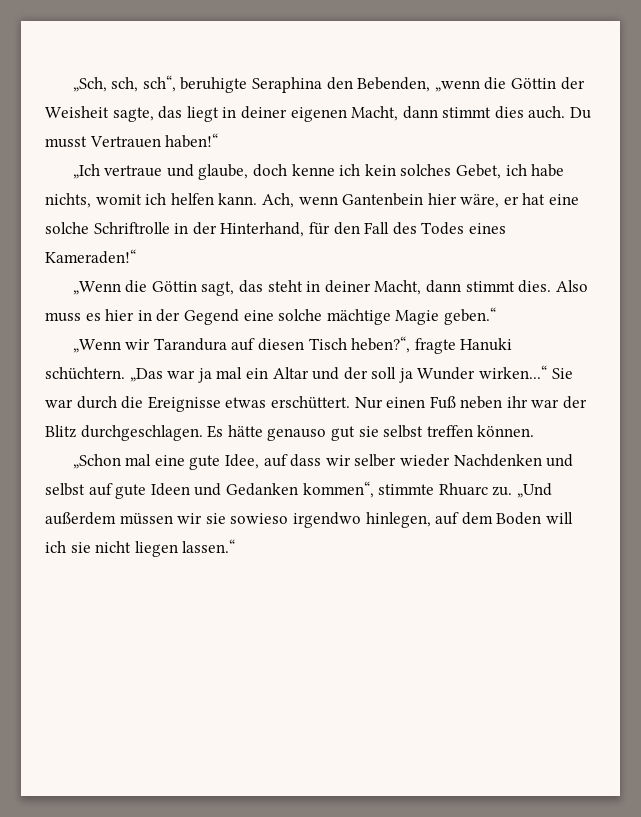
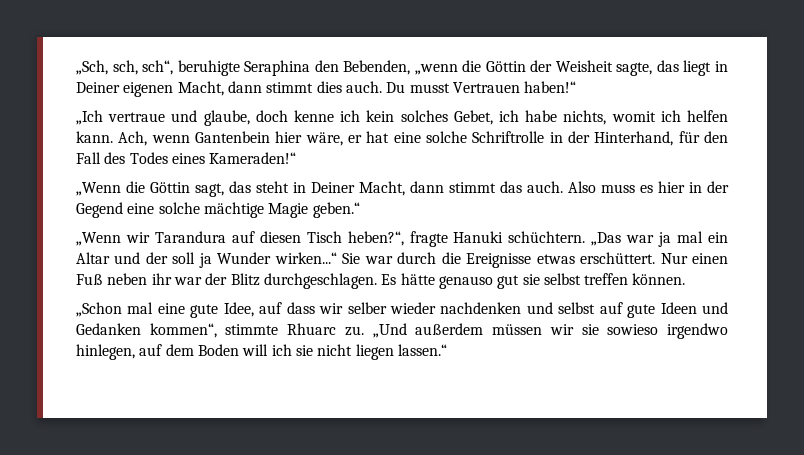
- „Sch, sch, sch“, beruhigte Seraphina den Bebenden, „wenn die Göttin der Weisheit sagte, das liegt in deiner eigenen Macht, dann stimmt dies auch.
+ „Sch, sch, sch“, beruhigte Seraphina den Bebenden, „wenn die Göttin der Weisheit sagte, das liegt in Deiner eigenen Macht, dann stimmt dies auch.
- „Wenn die Göttin sagt, das steht in deiner Macht, dann stimmt dies.
+ „Wenn die Göttin sagt, das steht in Deiner Macht, dann stimmt das auch.
- „Schon mal eine gute Idee, auf dass wir selber wieder Nachdenken und selbst auf gute Ideen und Gedanken kommen“, stimmte Rhuarc zu.
+ „Schon mal eine gute Idee, auf dass wir selber wieder nachdenken und selbst auf gute Ideen und Gedanken kommen“, stimmte Rhuarc zu.

